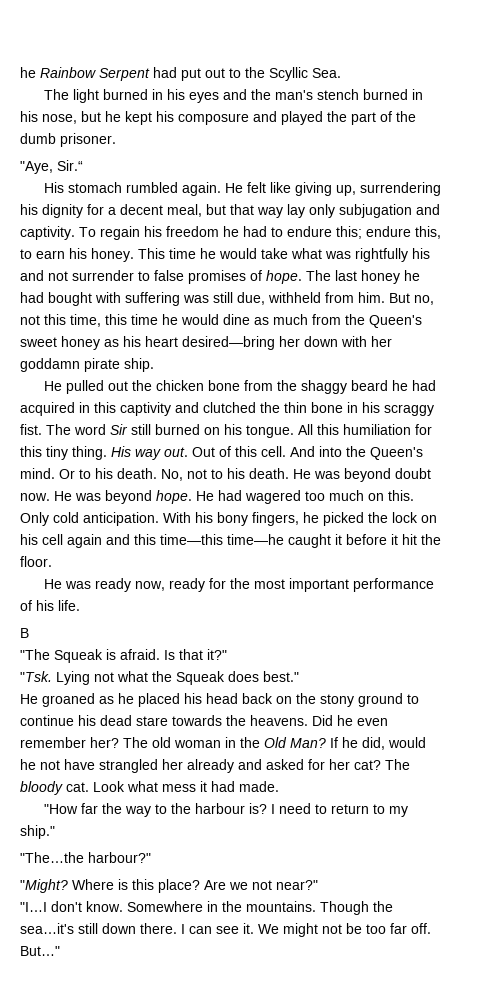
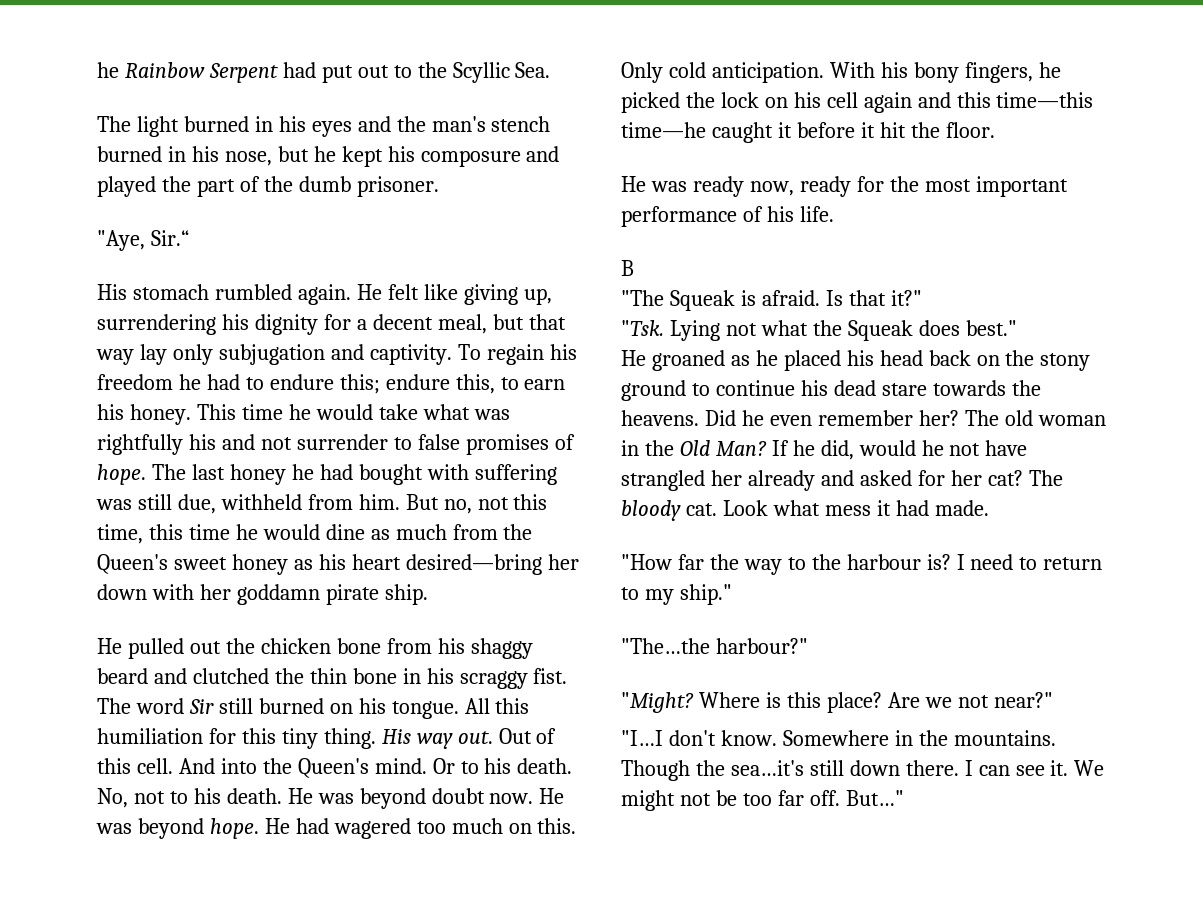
- He pulled out the chicken bone from the shaggy beard he had acquired in this captivity and clutched the thin bone in his scraggy fist.
+ He pulled out the chicken bone from his shaggy beard and clutched the thin bone in his scraggy fist.

